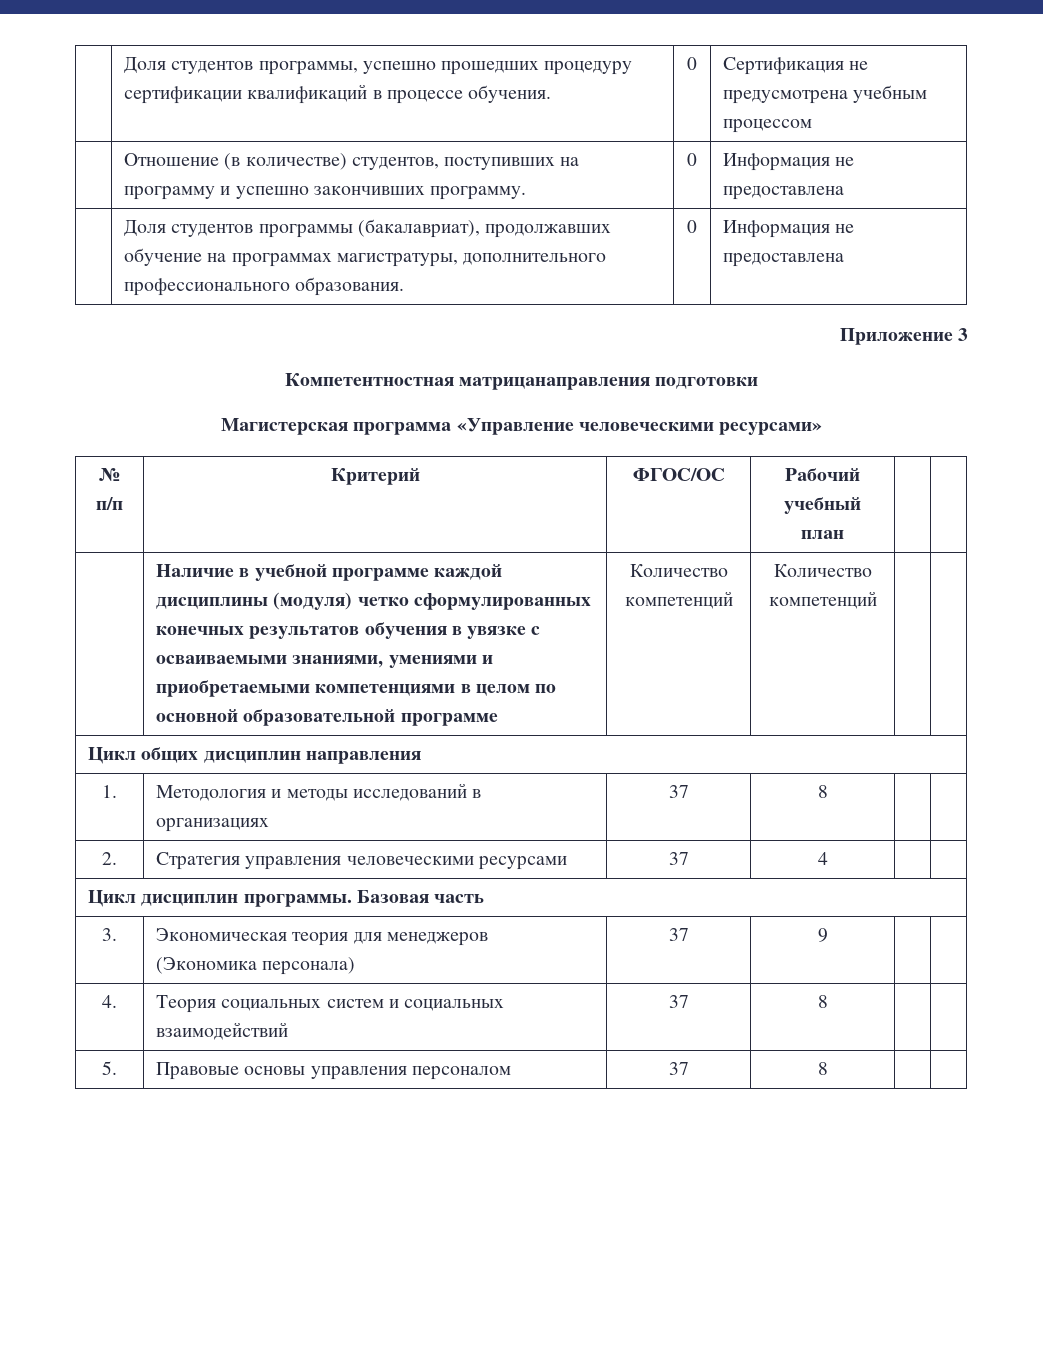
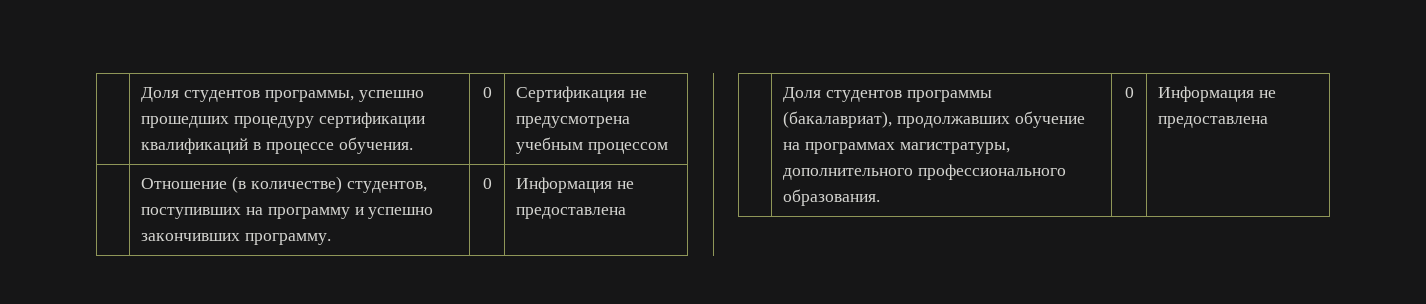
- Приложение 3
- Компетентностная матрицанаправления подготовки
- Магистерская программа «Управление человеческими ресурсами»
- № п/п | Критерий | ФГОС/ОС | Рабочий учебный план | |
- | Наличие в учебной программе каждой дисциплины (модуля) четко сформулированных конечных результатов обучения в увязке с осваиваемыми знаниями, умениями и приобретаемыми компетенциями в целом по основной образовательной программе | Количество компетенций | Количество компетенций | |
- Цикл общих дисциплин направления
- 1. | Методология и методы исследований в организациях | 37 | 8 | |
- 2. | Стратегия управления человеческими ресурсами | 37 | 4 | |
- Цикл дисциплин программы. Базовая часть
- 3. | Экономическая теория для менеджеров (Экономика персонала) | 37 | 9 | |
- 4. | Теория социальных систем и социальных взаимодействий | 37 | 8 | |
- 5. | Правовые основы управления персоналом | 37 | 8 | |

